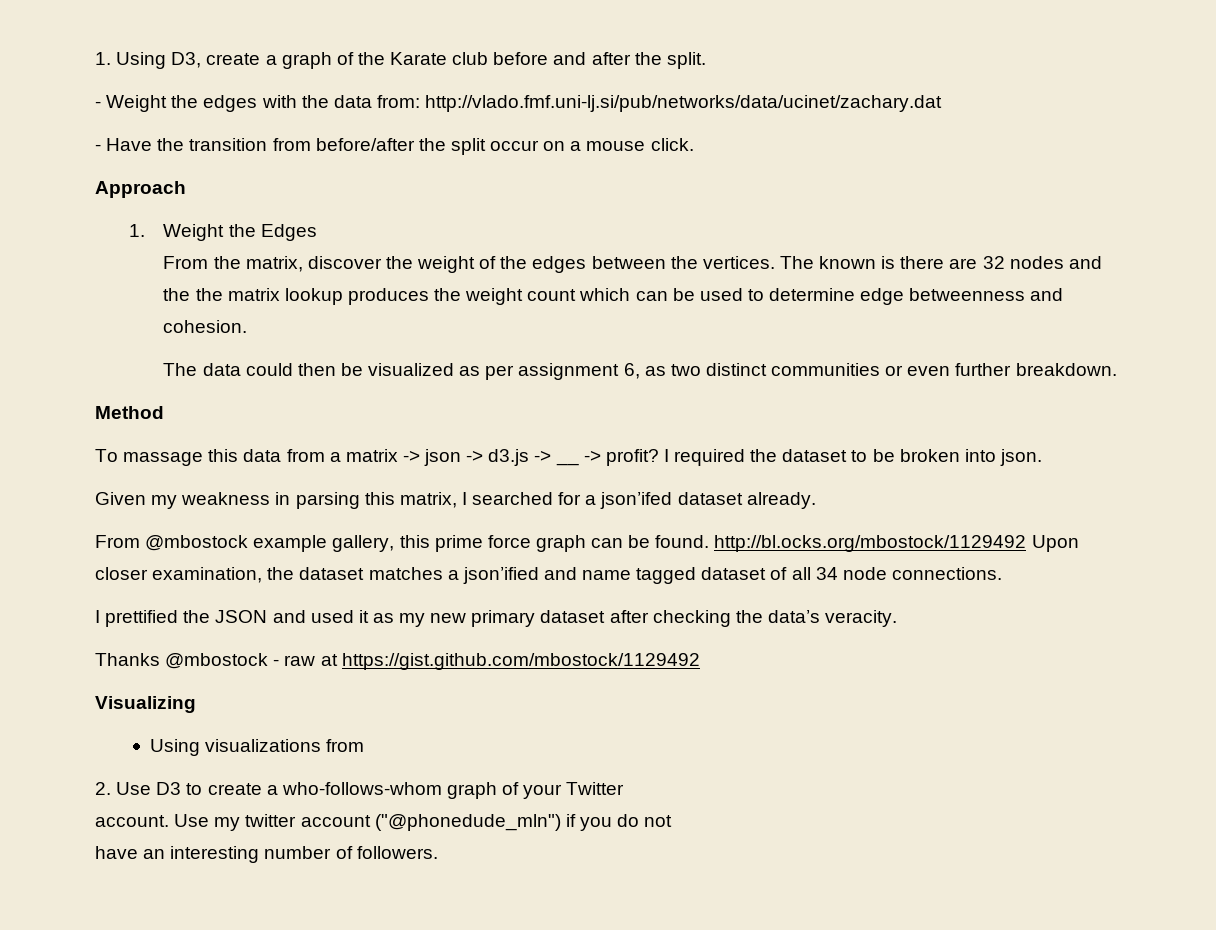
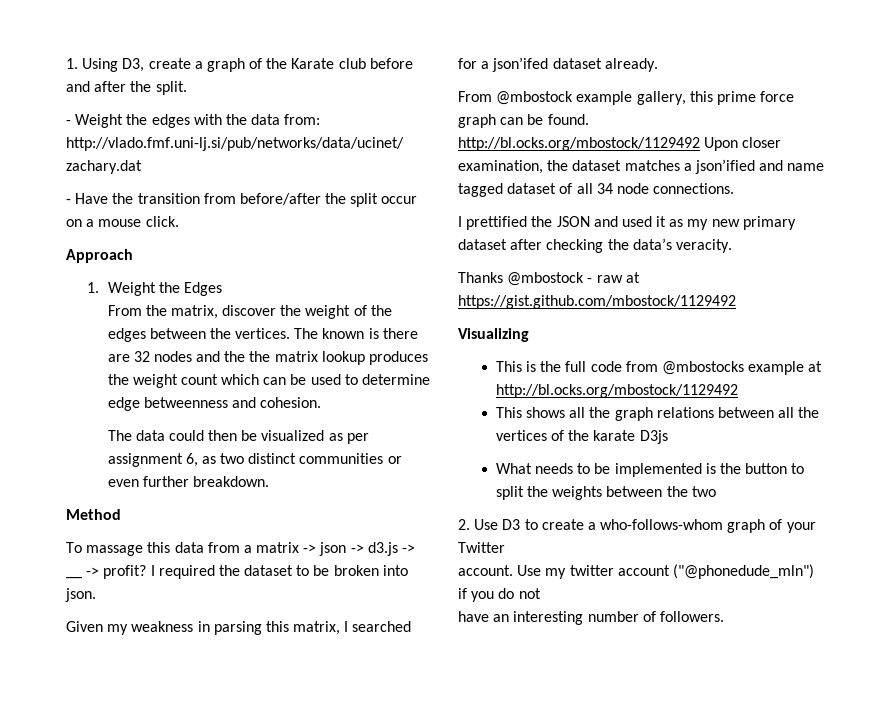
- Using visualizations from
+ This is the full code from @mbostocks example at http://bl.ocks.org/mbostock/1129492
+ This shows all the graph relations between all the vertices of the karate D3js
+ What needs to be implemented is the button to split the weights between the two

